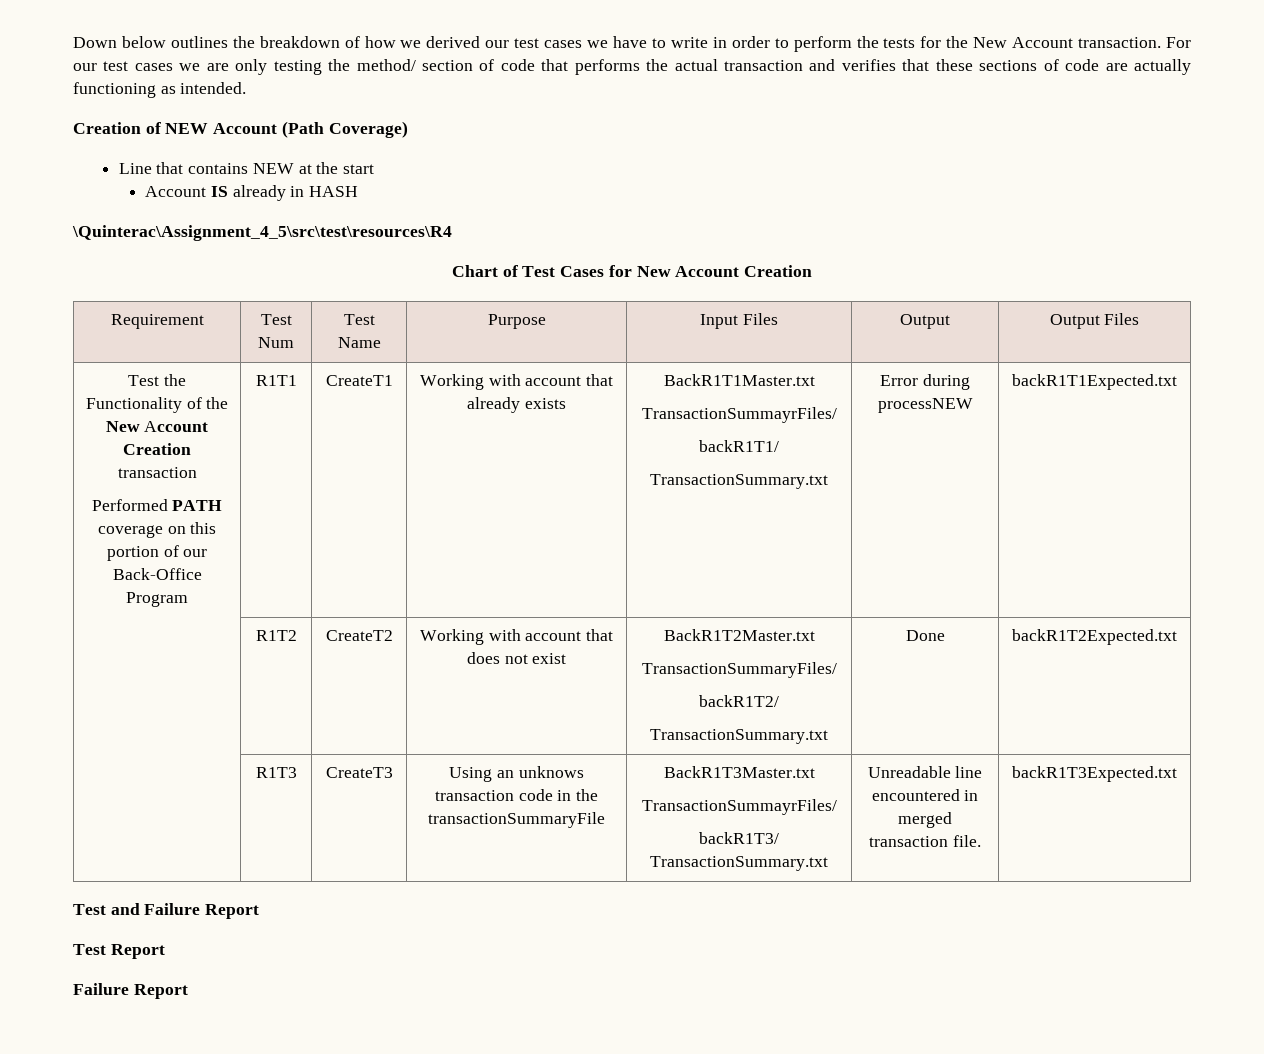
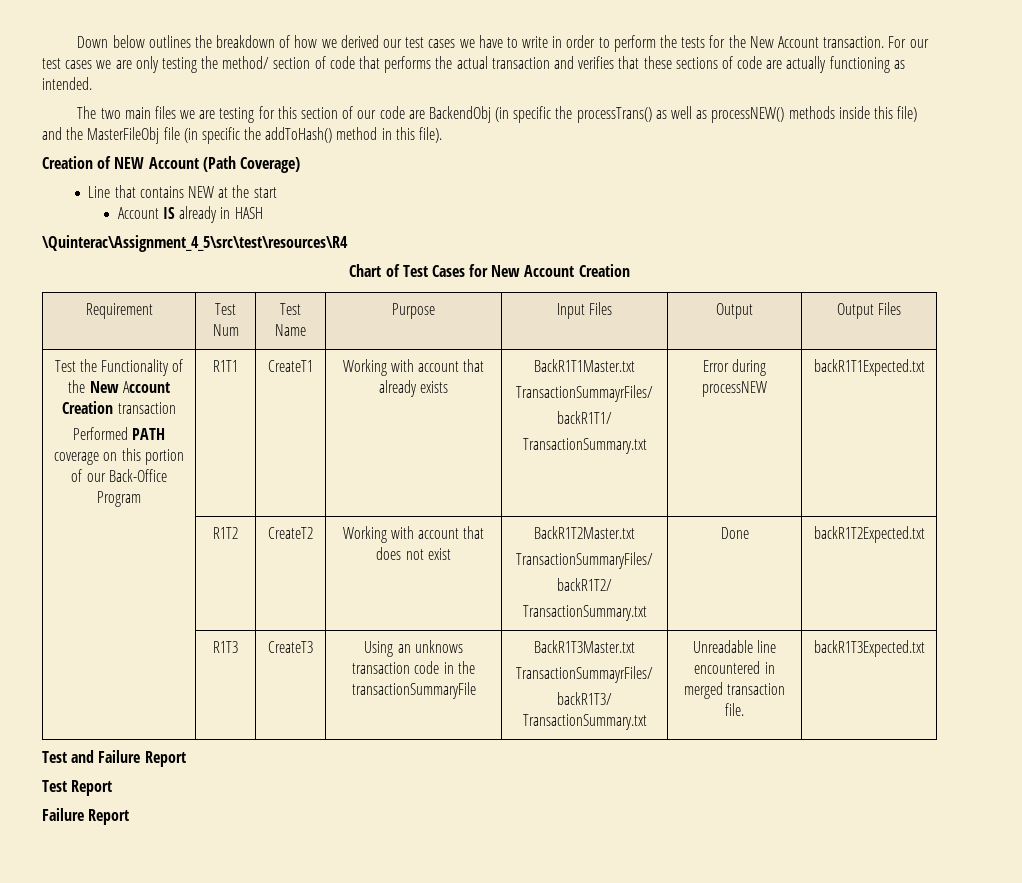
+ The two main files we are testing for this section of our code are BackendObj (in specific the processTrans() as well as processNEW() methods inside this file) and the MasterFileObj file (in specific the addToHash() method in this file).

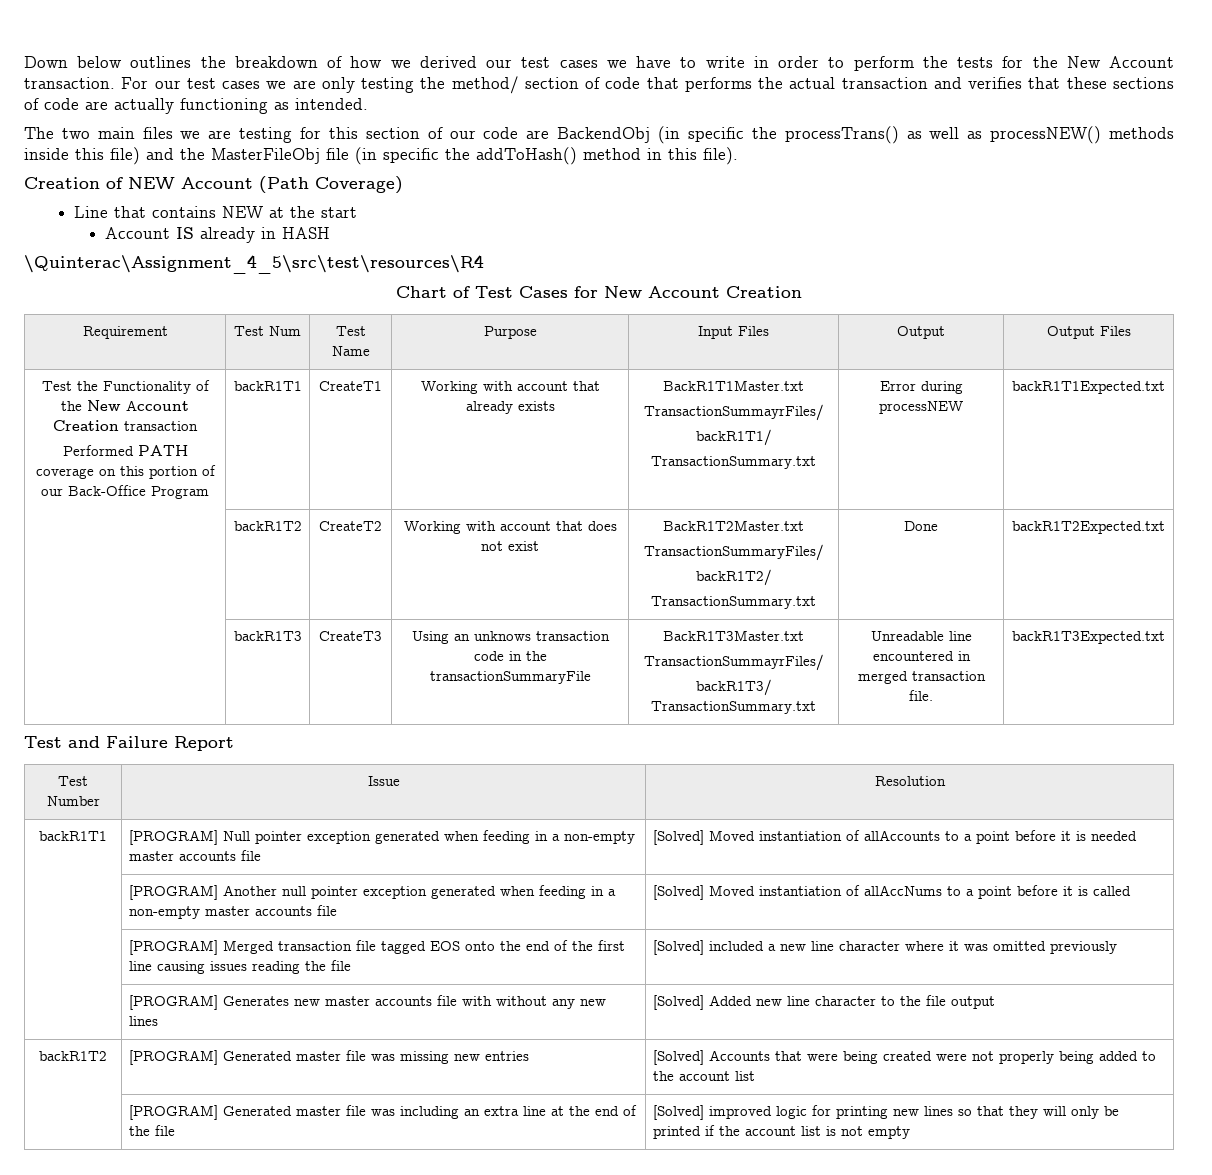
  Test the Functionality of the New Account Creation transaction
- Performed PATH coverage on this portion of our Back-Office Program | R1T1 | CreateT1 | Working with account that already exists | BackR1T1Master.txt
+ Performed PATH coverage on this portion of our Back-Office Program | backR1T1 | CreateT1 | Working with account that already exists | BackR1T1Master.txt
- | R1T2 | CreateT2 | Working with account that does not exist | BackR1T2Master.txt
+ | backR1T2 | CreateT2 | Working with account that does not exist | BackR1T2Master.txt
- | R1T3 | CreateT3 | Using an unknows transaction code in the transactionSummaryFile | BackR1T3Master.txt
+ | backR1T3 | CreateT3 | Using an unknows transaction code in the transactionSummaryFile | BackR1T3Master.txt
- Test Report
- Failure Report
+ Test Number | Issue | Resolution
+ backR1T1 | [PROGRAM] Null pointer exception generated when feeding in a non-empty master accounts file | [Solved] Moved instantiation of allAccounts to a point before it is needed
+ | [PROGRAM] Another null pointer exception generated when feeding in a non-empty master accounts file | [Solved] Moved instantiation of allAccNums to a point before it is called
+ | [PROGRAM] Merged transaction file tagged EOS onto the end of the first line causing issues reading the file | [Solved] included a new line character where it was omitted previously
+ | [PROGRAM] Generates new master accounts file with without any new lines | [Solved] Added new line character to the file output
+ backR1T2 | [PROGRAM] Generated master file was missing new entries | [Solved] Accounts that were being created were not properly being added to the account list
+ | [PROGRAM] Generated master file was including an extra line at the end of the file | [Solved] improved logic for printing new lines so that they will only be printed if the account list is not empty

